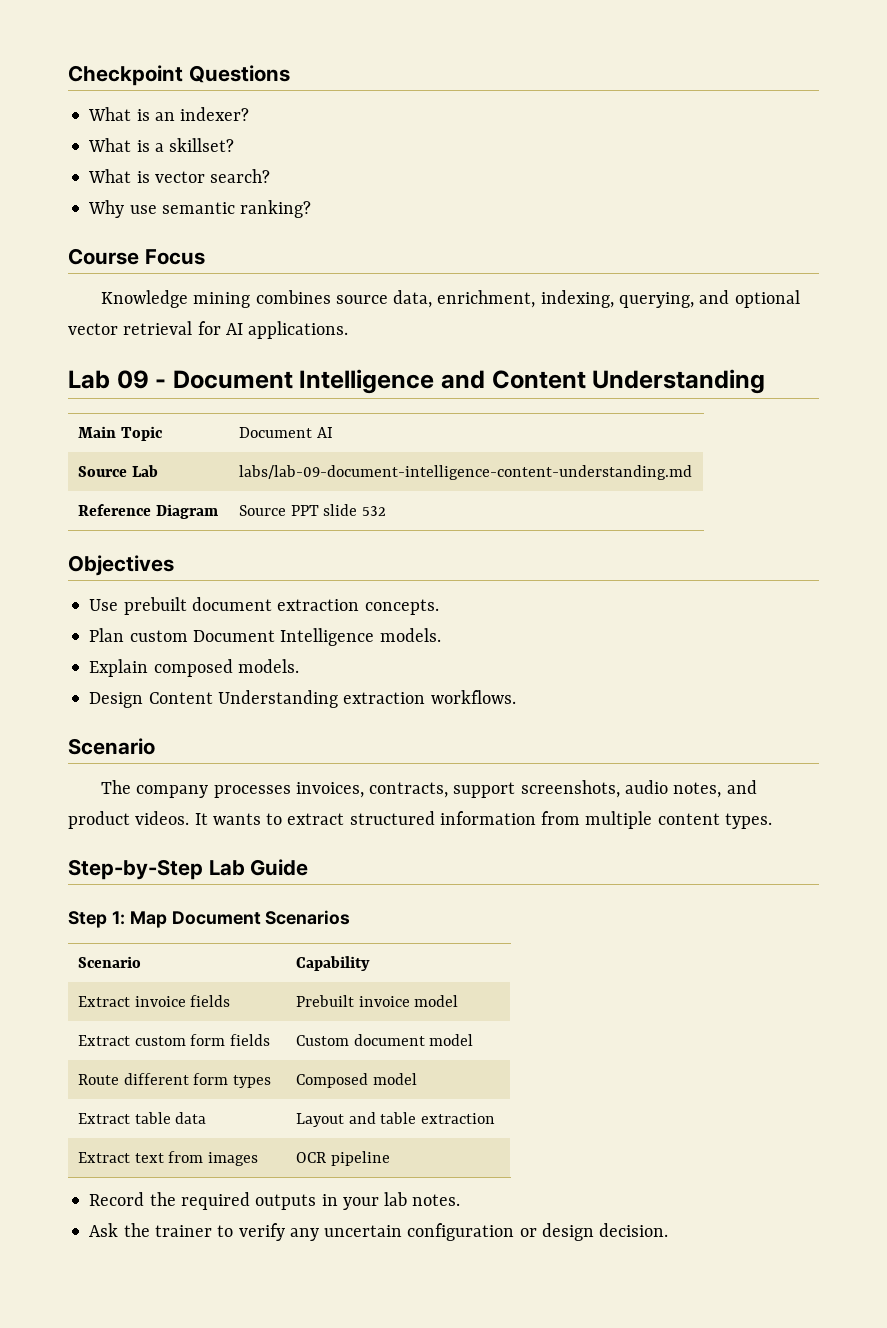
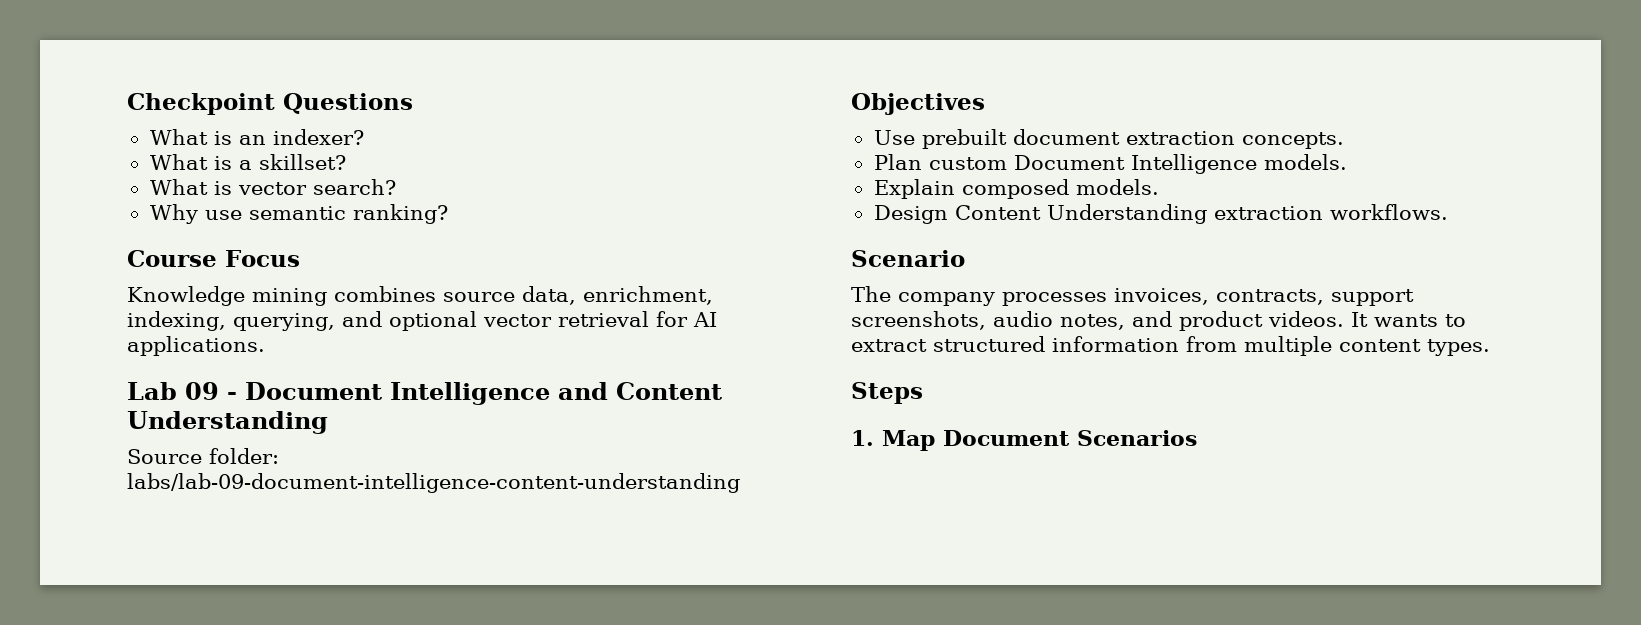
- Main Topic | Document AI
- Source Lab | labs/lab-09-document-intelligence-content-understanding.md
- Reference Diagram | Source PPT slide 532
+ Source folder: labs/lab-09-document-intelligence-content-understanding
- Step-by-Step Lab Guide
- Step 1: Map Document Scenarios
- Scenario | Capability
- Extract invoice fields | Prebuilt invoice model
- Extract custom form fields | Custom document model
- Route different form types | Composed model
- Extract table data | Layout and table extraction
- Extract text from images | OCR pipeline
- Record the required outputs in your lab notes.
- Ask the trainer to verify any uncertain configuration or design decision.
+ Steps
+ 1. Map Document Scenarios

